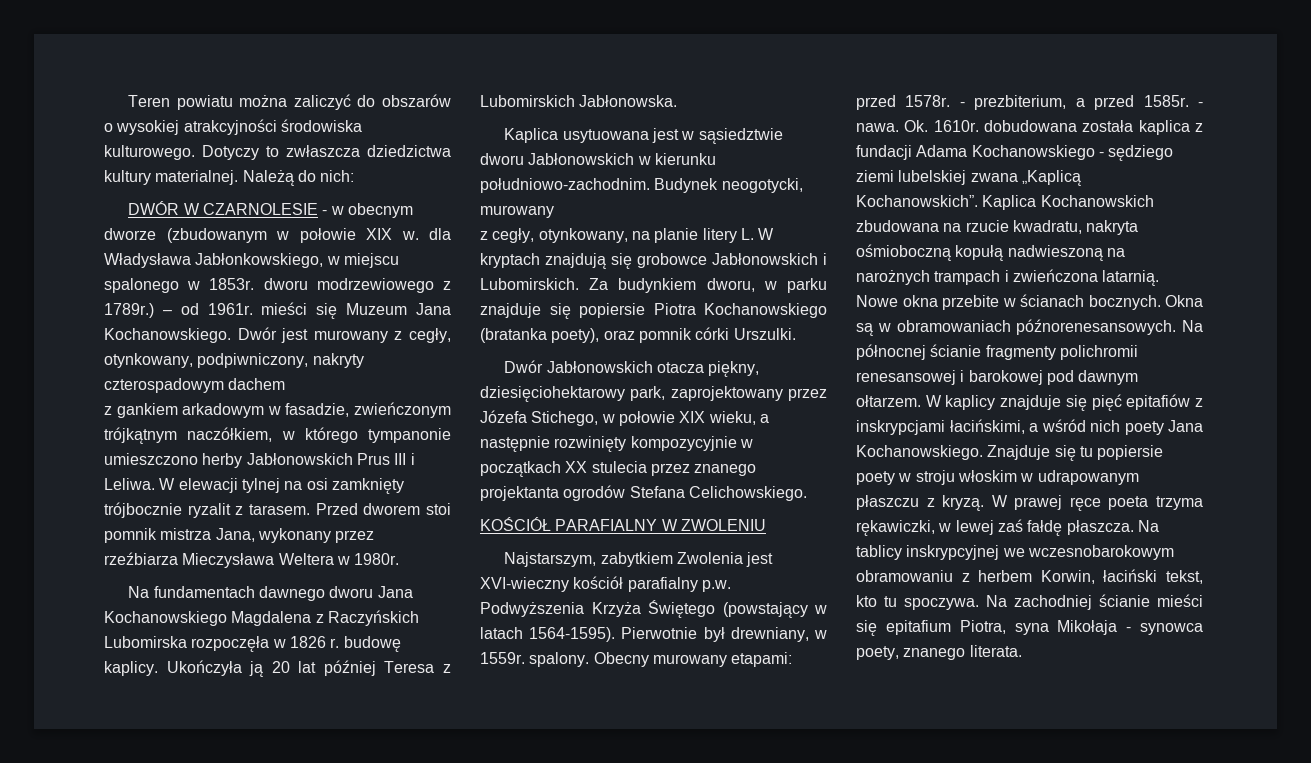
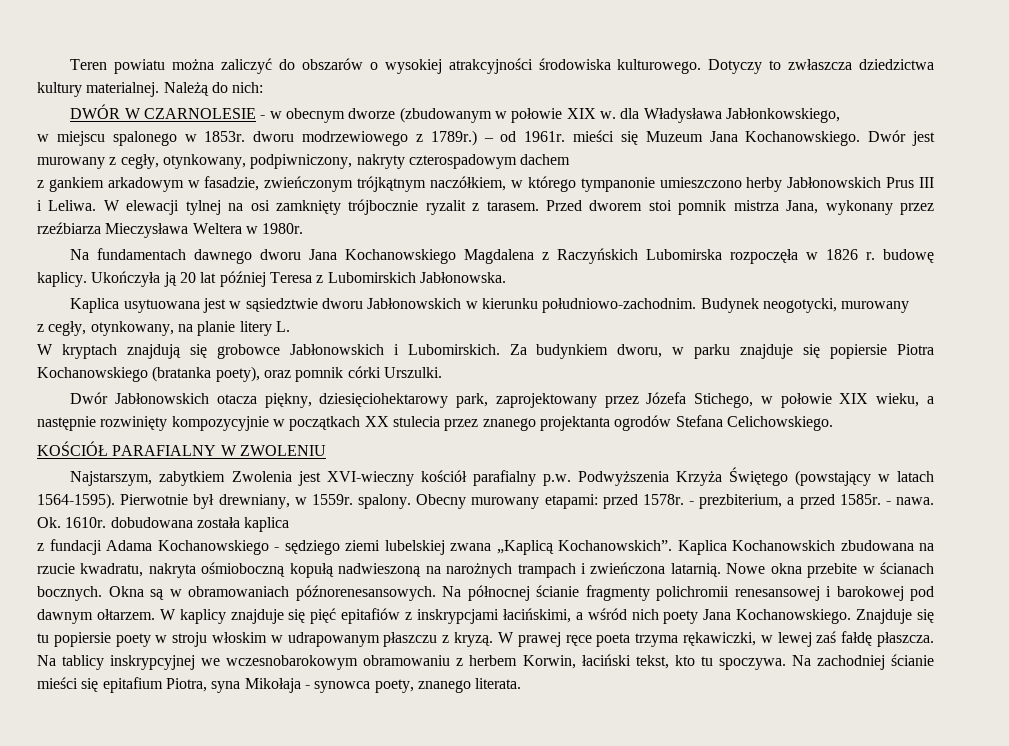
- DWÓR W CZARNOLESIE - w obecnym dworze (zbudowanym w połowie XIX w. dla Władysława Jabłonkowskiego, w miejscu spalonego w 1853r. dworu modrzewiowego z 1789r.)
+ DWÓR W CZARNOLESIE - w obecnym dworze (zbudowanym w połowie XIX w. dla Władysława Jabłonkowskiego,
+ w miejscu spalonego w 1853r. dworu modrzewiowego z 1789r.)
- z cegły, otynkowany, na planie litery L. W kryptach znajdują się grobowce Jabłonowskich i Lubomirskich.
+ z cegły, otynkowany, na planie litery L.
+ W kryptach znajdują się grobowce Jabłonowskich i Lubomirskich.
- Ok. 1610r. dobudowana została kaplica z fundacji Adama Kochanowskiego - sędziego ziemi lubelskiej zwana „Kaplicą Kochanowskich”.
+ Ok. 1610r. dobudowana została kaplica
+ z fundacji Adama Kochanowskiego - sędziego ziemi lubelskiej zwana „Kaplicą Kochanowskich”.

